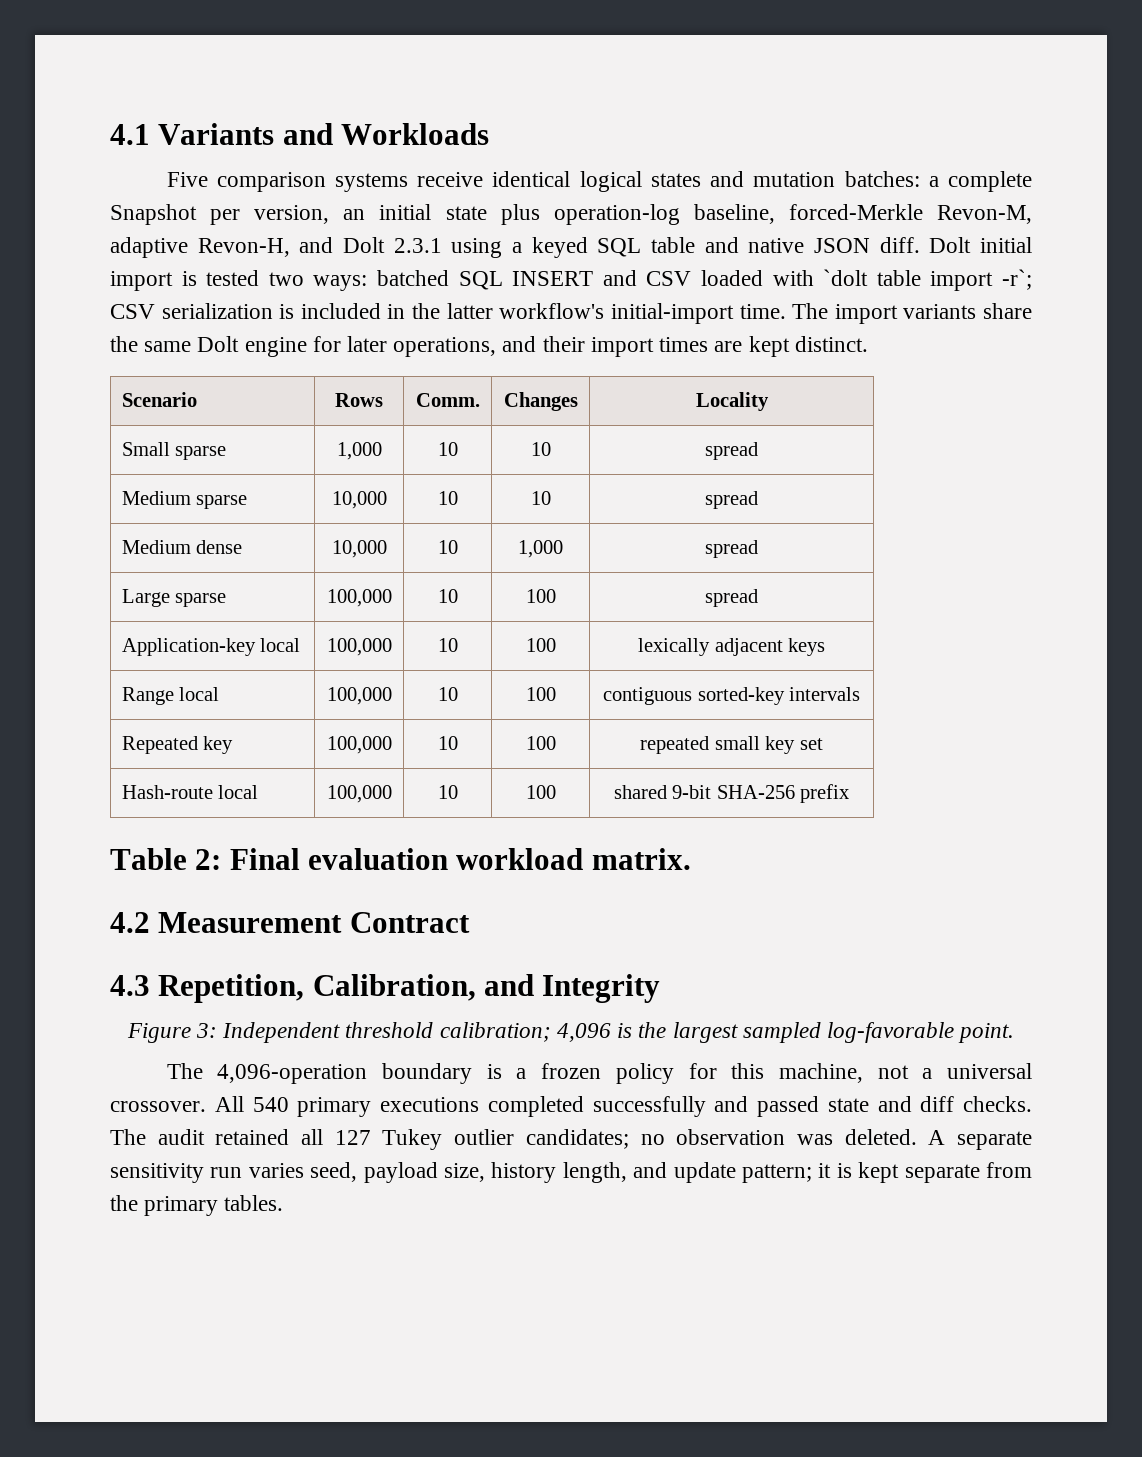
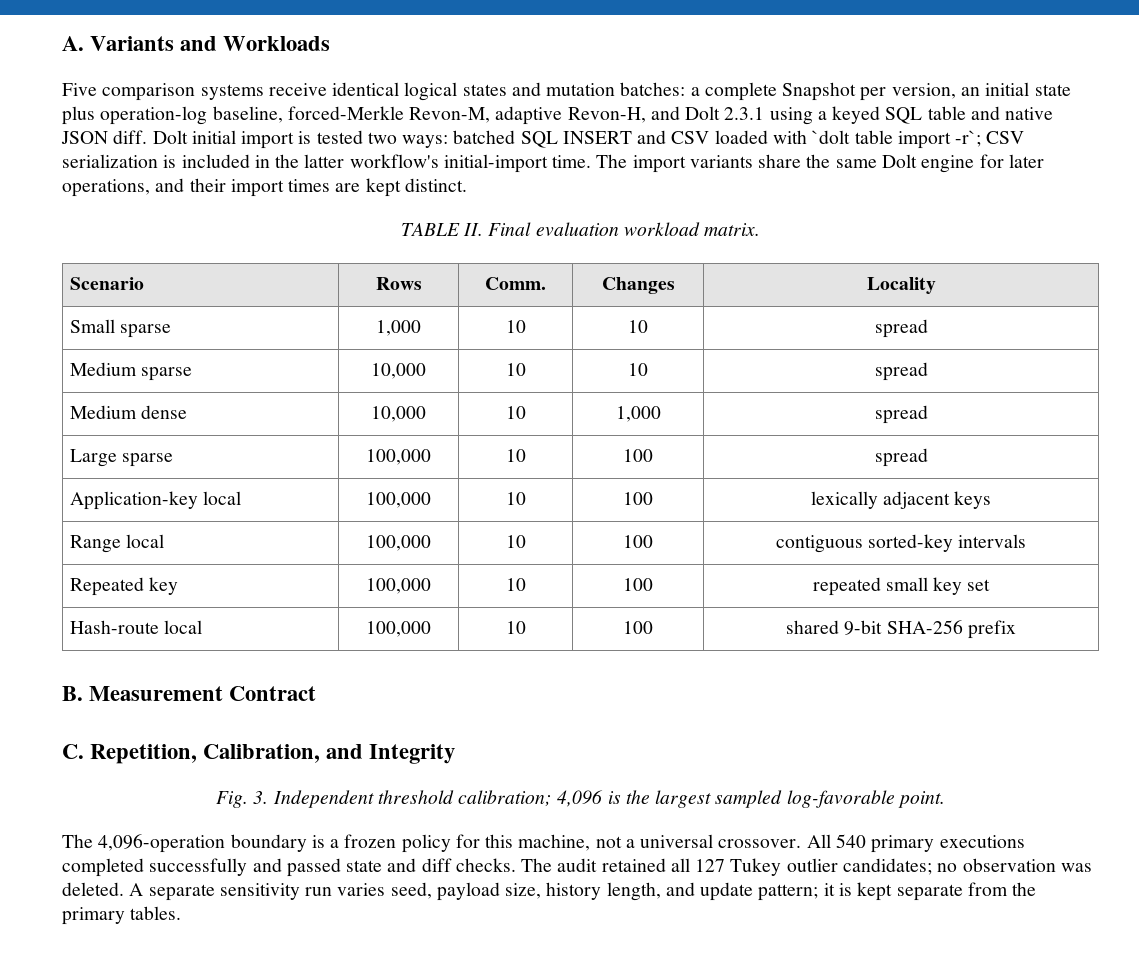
- 4.1 Variants and Workloads
+ A. Variants and Workloads
+ TABLE II. Final evaluation workload matrix.
- Table 2: Final evaluation workload matrix.
- 4.2 Measurement Contract
+ B. Measurement Contract
- 4.3 Repetition, Calibration, and Integrity
+ C. Repetition, Calibration, and Integrity
- Figure 3: Independent threshold calibration; 4,096 is the largest sampled log-favorable point.
+ Fig. 3. Independent threshold calibration; 4,096 is the largest sampled log-favorable point.

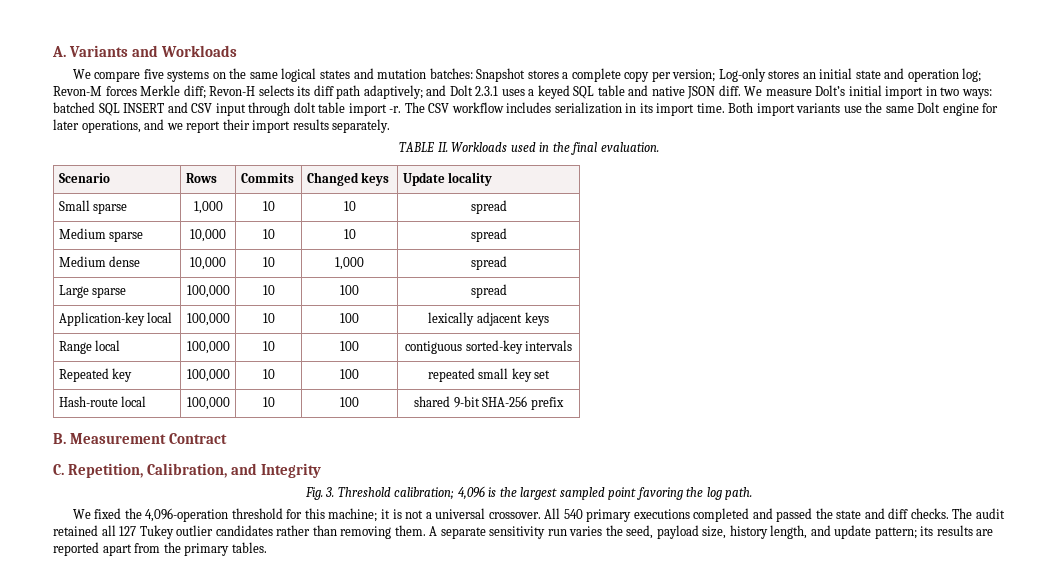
- Five comparison systems receive identical logical states and mutation batches: a complete Snapshot per version, an initial state plus operation-log baseline, forced-Merkle Revon-M, adaptive Revon-H, and Dolt 2.3.1 using a keyed SQL table and native JSON diff.
+ We compare five systems on the same logical states and mutation batches: Snapshot stores a complete copy per version; Log-only stores an initial state and operation log; Revon-M forces Merkle diff; Revon-H selects its diff path adaptively; and Dolt 2.3.1 uses a keyed SQL table and native JSON diff.
- Dolt initial import is tested two ways: batched SQL INSERT and CSV loaded with `dolt table import -r`; CSV serialization is included in the latter workflow's initial-import time. The import variants share the same Dolt engine for later operations, and their import times are kept distinct.
- TABLE II. Final evaluation workload matrix.
- Scenario | Rows | Comm. | Changes | Locality
+ We measure Dolt’s initial import in two ways: batched SQL INSERT and CSV input through dolt table import -r. The CSV workflow includes serialization in its import time. Both import variants use the same Dolt engine for later operations, and we report their import results separately.
+ TABLE II. Workloads used in the final evaluation.
+ Scenario | Rows | Commits | Changed keys | Update locality
- Fig. 3. Independent threshold calibration; 4,096 is the largest sampled log-favorable point.
- The 4,096-operation boundary is a frozen policy for this machine, not a universal crossover.
+ Fig. 3. Threshold calibration; 4,096 is the largest sampled point favoring the log path.
+ We fixed the 4,096-operation threshold for this machine; it is not a universal crossover.
- All 540 primary executions completed successfully and passed state and diff checks.
+ All 540 primary executions completed and passed the state and diff checks.
- The audit retained all 127 Tukey outlier candidates; no observation was deleted.
+ The audit retained all 127 Tukey outlier candidates rather than removing them.
- A separate sensitivity run varies seed, payload size, history length, and update pattern; it is kept separate from the primary tables.
+ A separate sensitivity run varies the seed, payload size, history length, and update pattern; its results are reported apart from the primary tables.

